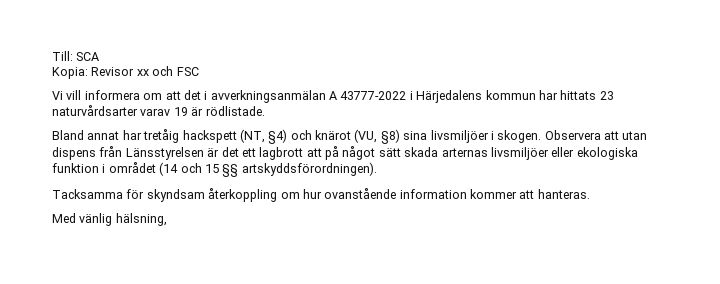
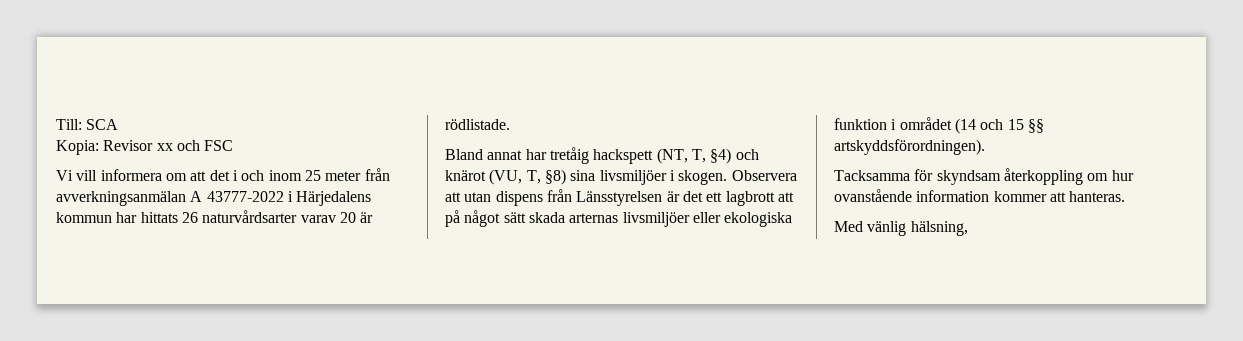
- Vi vill informera om att det i avverkningsanmälan A 43777-2022 i Härjedalens kommun har hittats 23 naturvårdsarter varav 19 är rödlistade.
+ Vi vill informera om att det i och inom 25 meter från avverkningsanmälan A 43777-2022 i Härjedalens kommun har hittats 26 naturvårdsarter varav 20 är rödlistade.
- Bland annat har tretåig hackspett (NT, §4) och knärot (VU, §8) sina livsmiljöer i skogen.
+ Bland annat har tretåig hackspett (NT, T, §4) och knärot (VU, T, §8) sina livsmiljöer i skogen.

